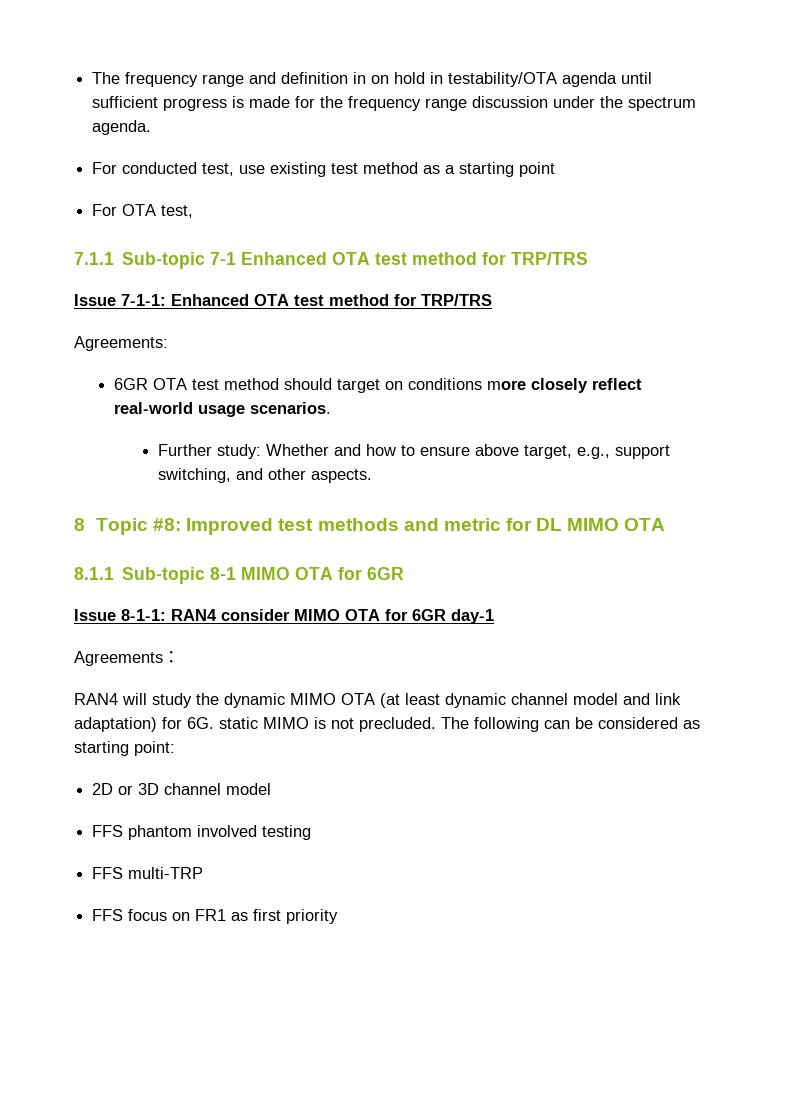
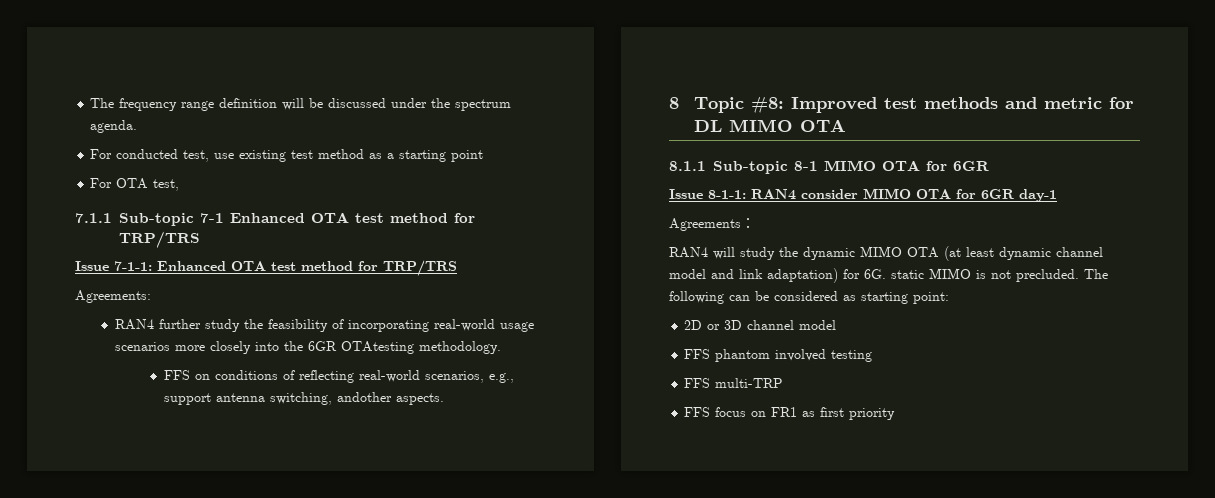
- The frequency range and definition in on hold in testability/OTA agenda until sufficient progress is made for the frequency range discussion under the spectrum agenda.
+ The frequency range definition will be discussed under the spectrum agenda.
- 6GR OTA test method should target on conditions more closely reflect real-world usage scenarios.
- Further study: Whether and how to ensure above target, e.g., support switching, and other aspects.
+ RAN4 further study the feasibility of incorporating real-world usage scenarios more closely into the 6GR OTAtesting methodology.
+ FFS on conditions of reflecting real-world scenarios, e.g., support antenna switching, andother aspects.

